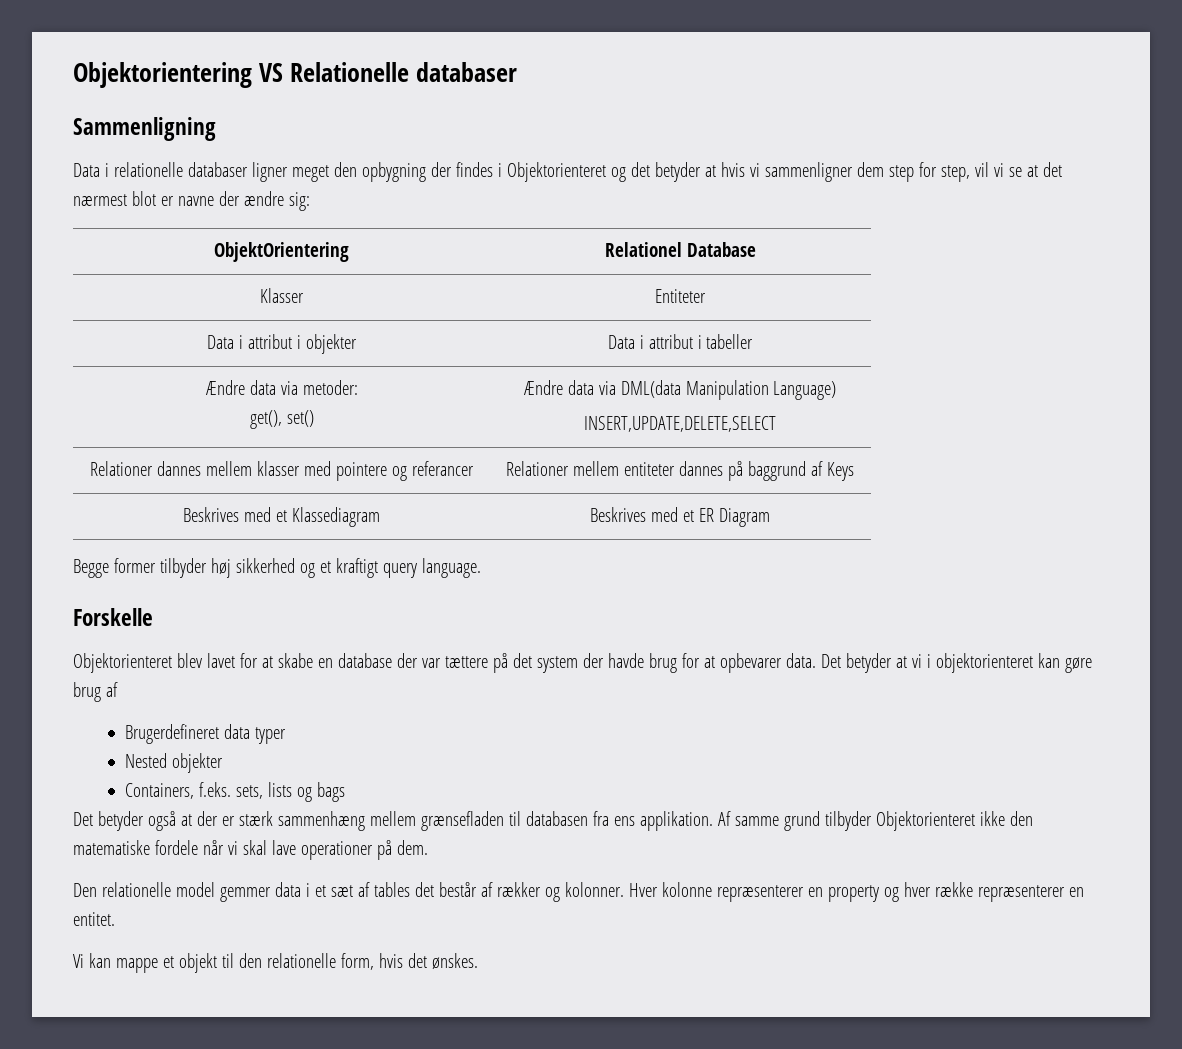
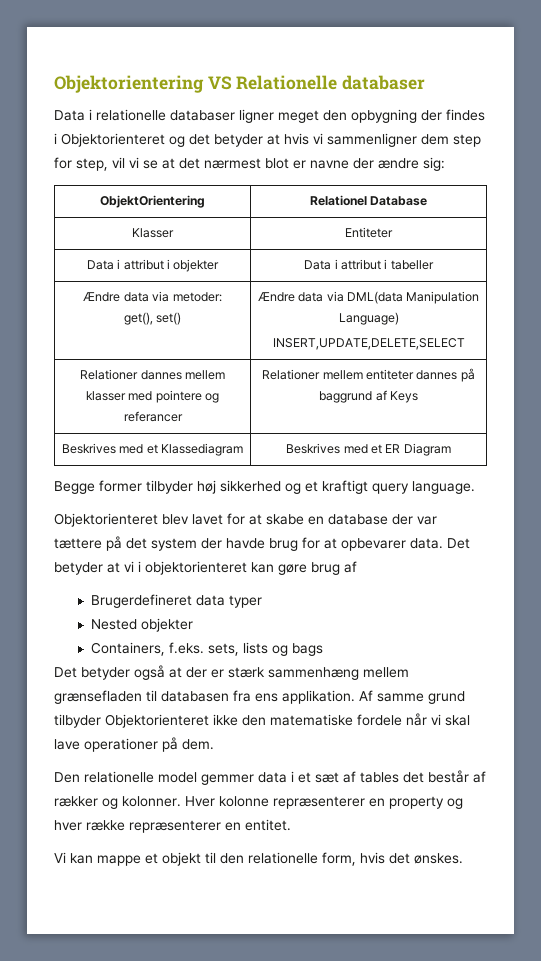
- Sammenligning
- Forskelle

